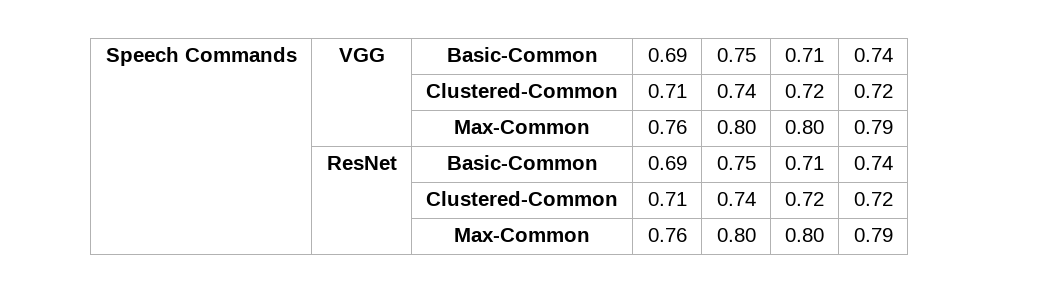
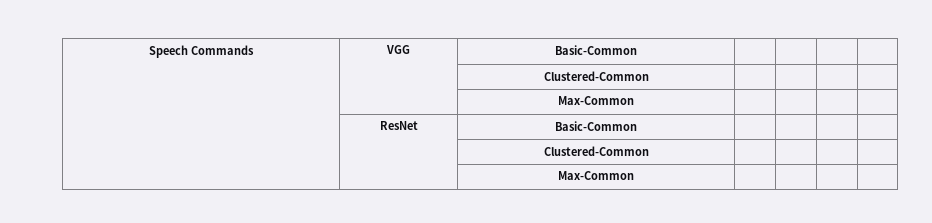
- Speech Commands | VGG | Basic-Common | 0.69 | 0.75 | 0.71 | 0.74
- | | Clustered-Common | 0.71 | 0.74 | 0.72 | 0.72
- | | Max-Common | 0.76 | 0.80 | 0.80 | 0.79
- | ResNet | Basic-Common | 0.69 | 0.75 | 0.71 | 0.74
- | | Clustered-Common | 0.71 | 0.74 | 0.72 | 0.72
- | | Max-Common | 0.76 | 0.80 | 0.80 | 0.79
+ Speech Commands | VGG | Basic-Common | | | |
+ | | Clustered-Common | | | |
+ | | Max-Common | | | |
+ | ResNet | Basic-Common | | | |
+ | | Clustered-Common | | | |
+ | | Max-Common | | | |

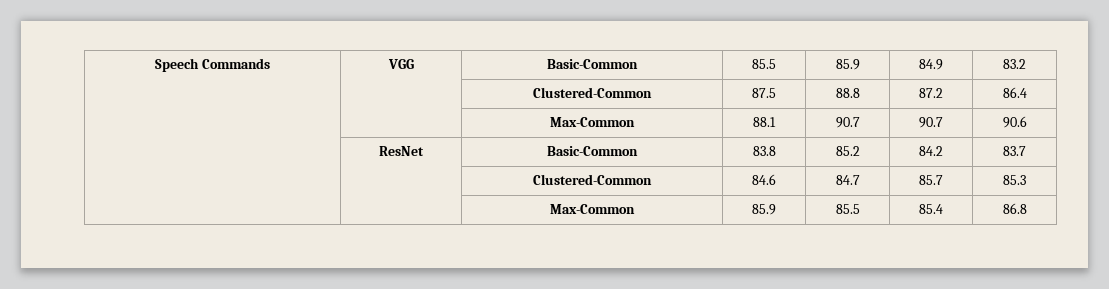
- Speech Commands | VGG | Basic-Common | | | |
- | | Clustered-Common | | | |
- | | Max-Common | | | |
- | ResNet | Basic-Common | | | |
- | | Clustered-Common | | | |
- | | Max-Common | | | |
+ Speech Commands | VGG | Basic-Common | 85.5 | 85.9 | 84.9 | 83.2
+ | | Clustered-Common | 87.5 | 88.8 | 87.2 | 86.4
+ | | Max-Common | 88.1 | 90.7 | 90.7 | 90.6
+ | ResNet | Basic-Common | 83.8 | 85.2 | 84.2 | 83.7
+ | | Clustered-Common | 84.6 | 84.7 | 85.7 | 85.3
+ | | Max-Common | 85.9 | 85.5 | 85.4 | 86.8

